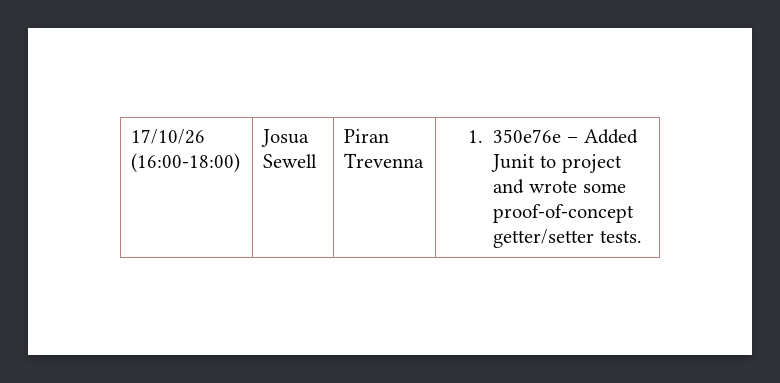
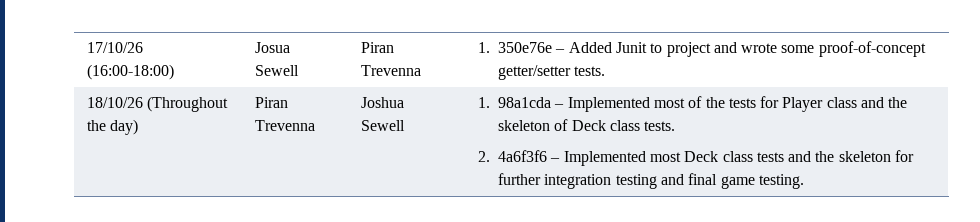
+ 18/10/26 (Throughout the day) | Piran Trevenna | Joshua Sewell | 1. 98a1cda – Implemented most of the tests for Player class and the skeleton of Deck class tests.
+ 2. 4a6f3f6 – Implemented most Deck class tests and the skeleton for further integration testing and final game testing.

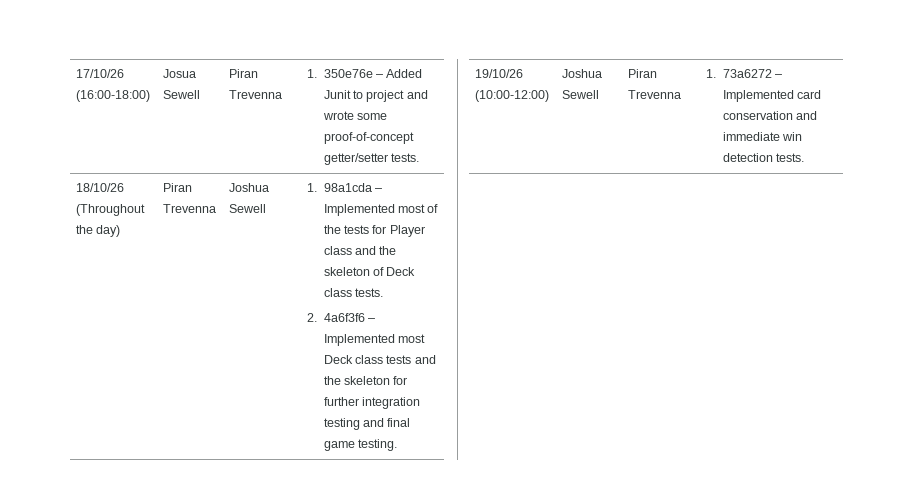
+ 19/10/26 (10:00-12:00) | Joshua Sewell | Piran Trevenna | 1. 73a6272 – Implemented card conservation and immediate win detection tests.

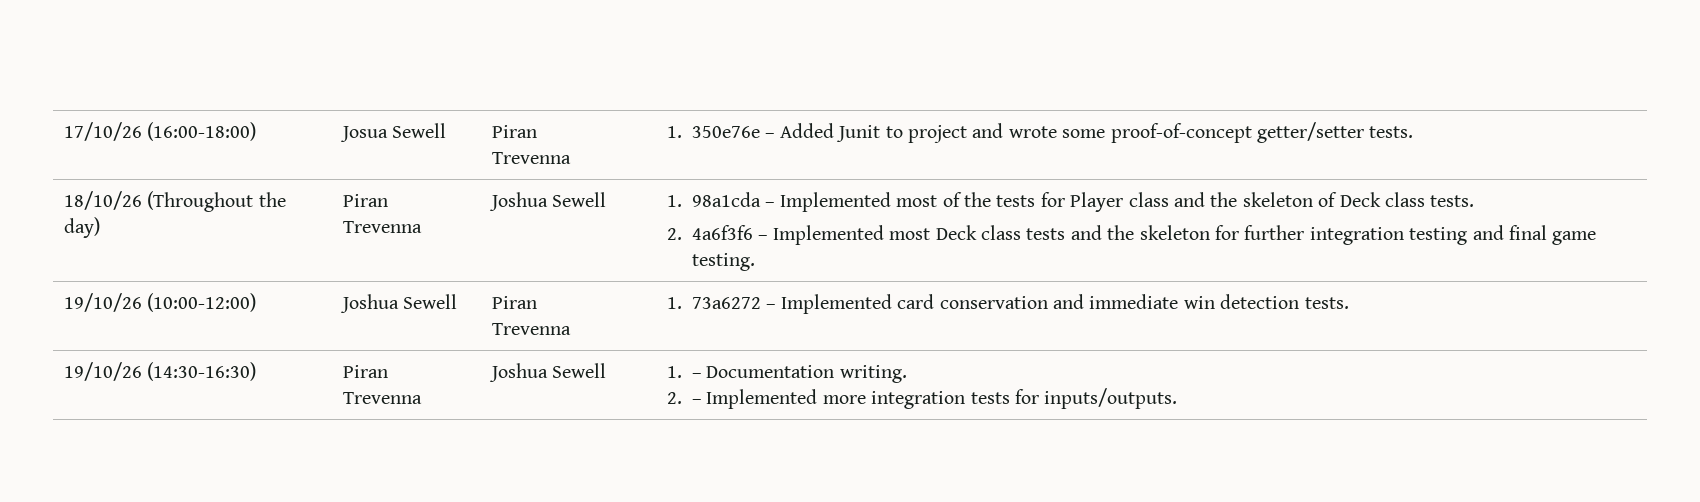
+ 19/10/26 (14:30-16:30) | Piran Trevenna | Joshua Sewell | 1. – Documentation writing.
+ 2. – Implemented more integration tests for inputs/outputs.

